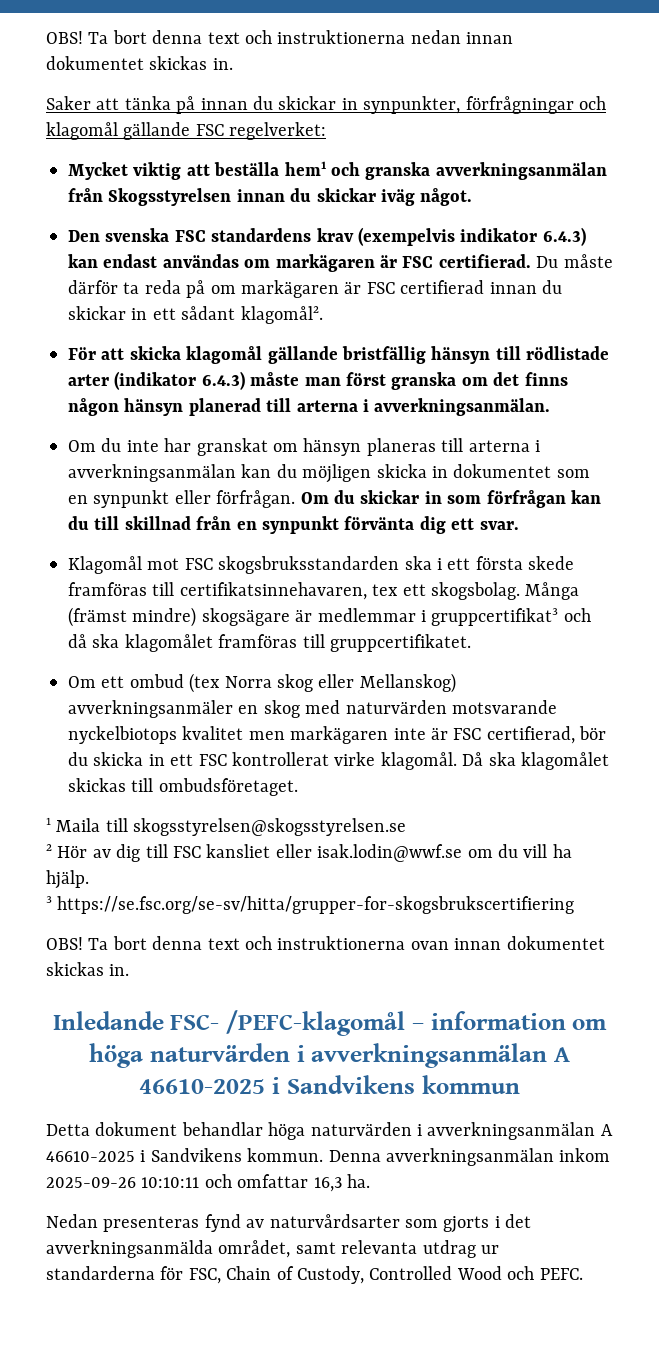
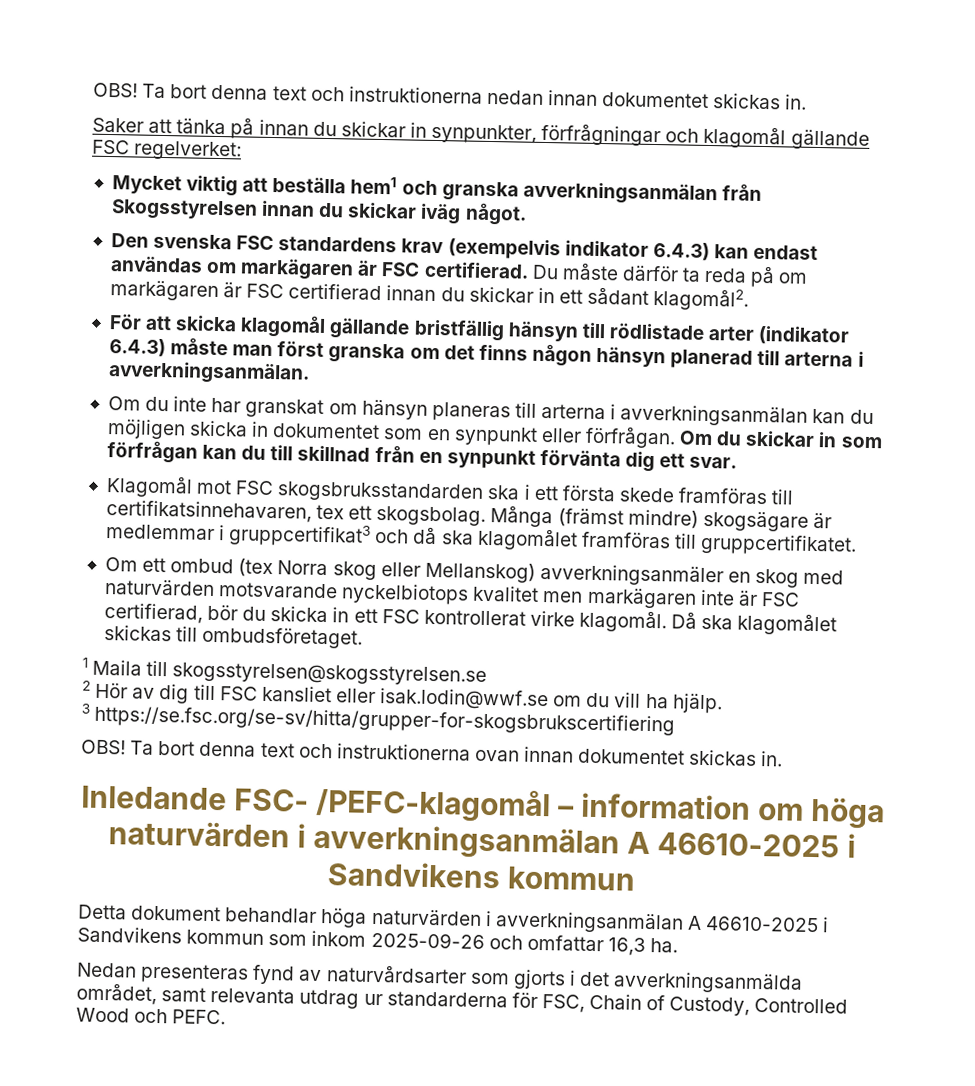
- Detta dokument behandlar höga naturvärden i avverkningsanmälan A 46610-2025 i Sandvikens kommun. Denna avverkningsanmälan inkom 2025-09-26 10:10:11 och omfattar 16,3 ha.
+ Detta dokument behandlar höga naturvärden i avverkningsanmälan A 46610-2025 i Sandvikens kommun som inkom 2025-09-26 och omfattar 16,3 ha.

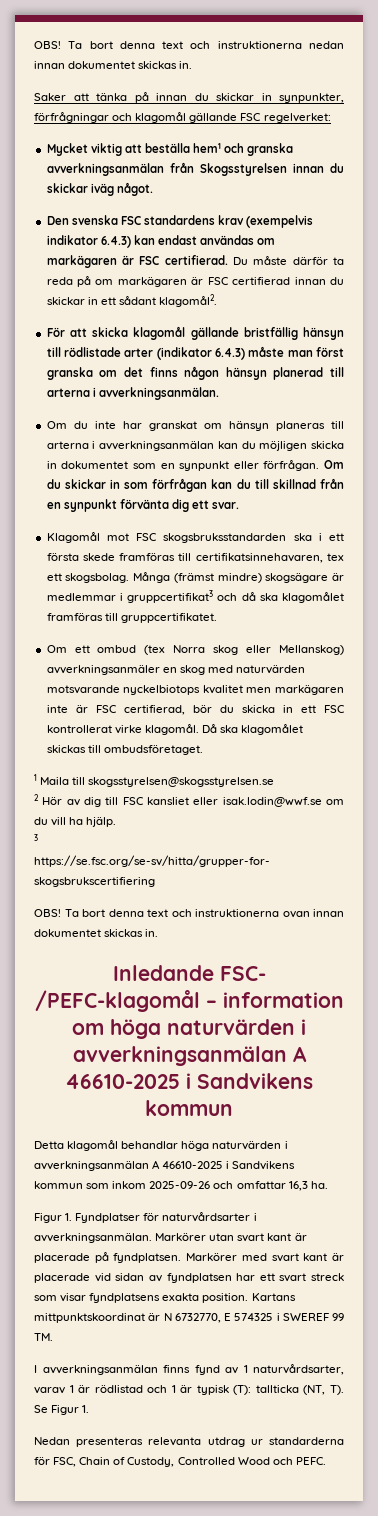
- Detta dokument behandlar höga naturvärden i avverkningsanmälan A 46610-2025 i Sandvikens kommun som inkom 2025-09-26 och omfattar 16,3 ha.
+ Detta klagomål behandlar höga naturvärden i avverkningsanmälan A 46610-2025 i Sandvikens kommun som inkom 2025-09-26 och omfattar 16,3 ha.
- Nedan presenteras fynd av naturvårdsarter som gjorts i det avverkningsanmälda området, samt relevanta utdrag ur standarderna för FSC, Chain of Custody, Controlled Wood och PEFC.
+ Figur 1. Fyndplatser för naturvårdsarter i avverkningsanmälan. Markörer utan svart kant är placerade på fyndplatsen. Markörer med svart kant är placerade vid sidan av fyndplatsen har ett svart streck som visar fyndplatsens exakta position. Kartans mittpunktskoordinat är N 6732770, E 574325 i SWEREF 99 TM.
+ I avverkningsanmälan finns fynd av 1 naturvårdsarter, varav 1 är rödlistad och 1 är typisk (T): tallticka (NT, T). Se Figur 1.
+ Nedan presenteras relevanta utdrag ur standarderna för FSC, Chain of Custody, Controlled Wood och PEFC.

